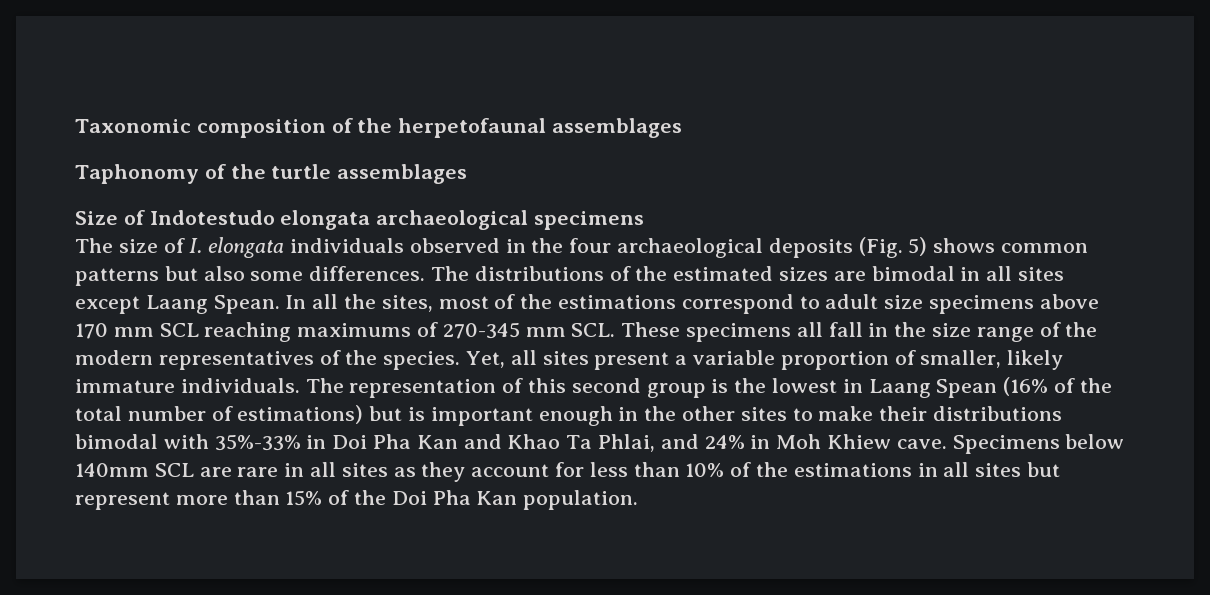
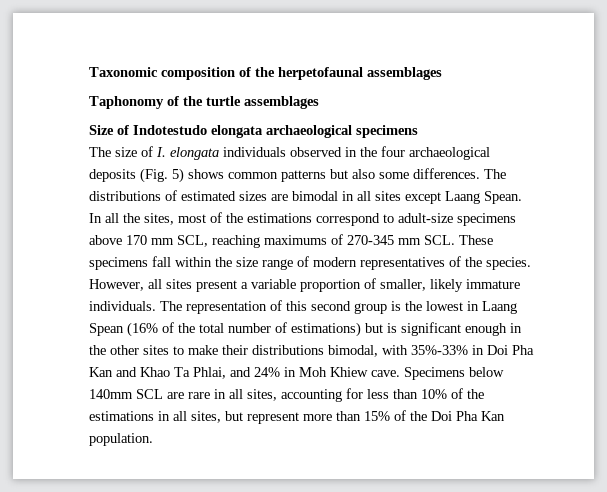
- The distributions of the estimated sizes are bimodal in all sites except Laang Spean.
+ The distributions of estimated sizes are bimodal in all sites except Laang Spean.
- In all the sites, most of the estimations correspond to adult size specimens above 170 mm SCL reaching maximums of 270-345 mm SCL. These specimens all fall in the size range of the modern representatives of the species.
+ In all the sites, most of the estimations correspond to adult-size specimens above 170 mm SCL, reaching maximums of 270-345 mm SCL. These specimens fall within the size range of modern representatives of the species.
- Yet, all sites present a variable proportion of smaller, likely immature individuals.
+ However, all sites present a variable proportion of smaller, likely immature individuals.
- The representation of this second group is the lowest in Laang Spean (16% of the total number of estimations) but is important enough in the other sites to make their distributions bimodal with 35%-33% in Doi Pha Kan and Khao Ta Phlai, and 24% in Moh Khiew cave.
+ The representation of this second group is the lowest in Laang Spean (16% of the total number of estimations) but is significant enough in the other sites to make their distributions bimodal, with 35%-33% in Doi Pha Kan and Khao Ta Phlai, and 24% in Moh Khiew cave.
- Specimens below 140mm SCL are rare in all sites as they account for less than 10% of the estimations in all sites but represent more than 15% of the Doi Pha Kan population.
+ Specimens below 140mm SCL are rare in all sites, accounting for less than 10% of the estimations in all sites, but represent more than 15% of the Doi Pha Kan population.

